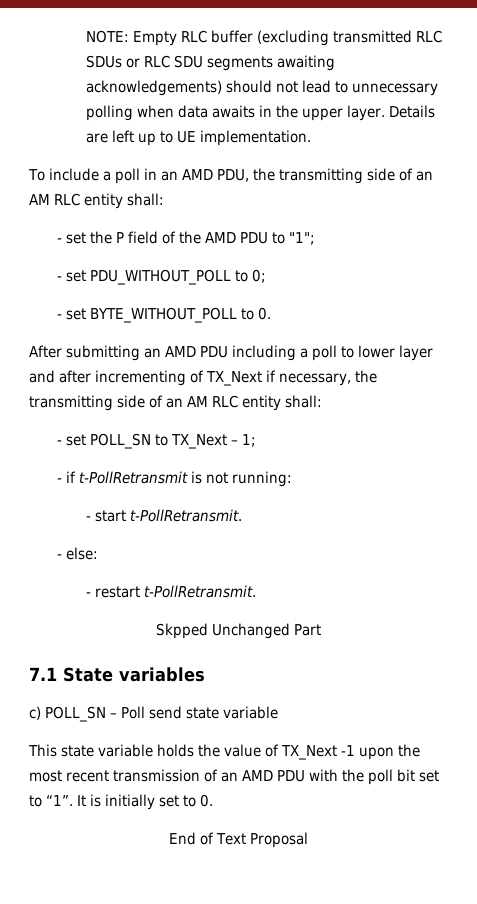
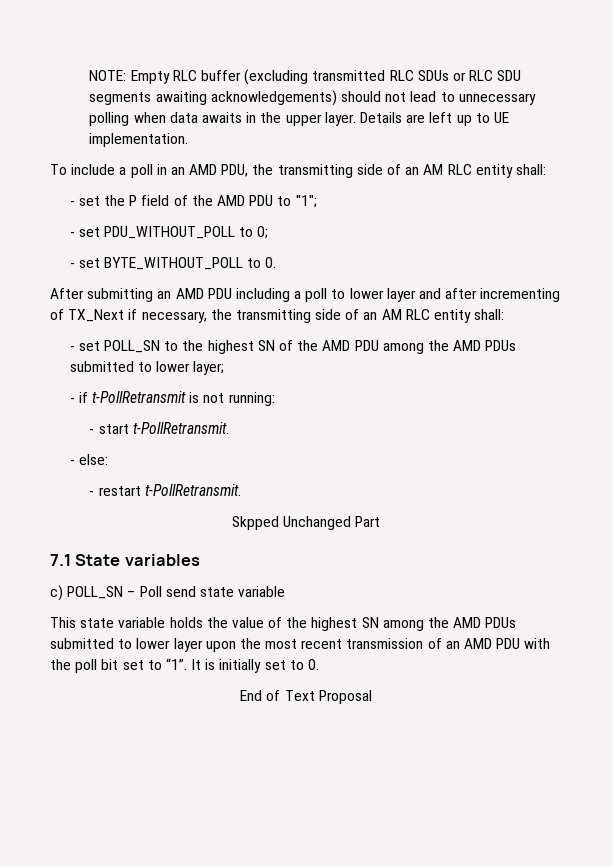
- - set POLL_SN to TX_Next – 1;
+ - set POLL_SN to the highest SN of the AMD PDU among the AMD PDUs submitted to lower layer;
- This state variable holds the value of TX_Next -1 upon the most recent transmission of an AMD PDU with the poll bit set to “1”.
+ This state variable holds the value of the highest SN among the AMD PDUs submitted to lower layer upon the most recent transmission of an AMD PDU with the poll bit set to “1”.

